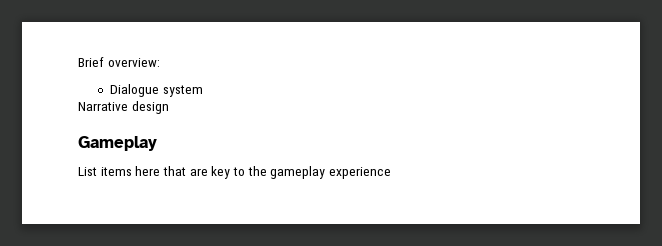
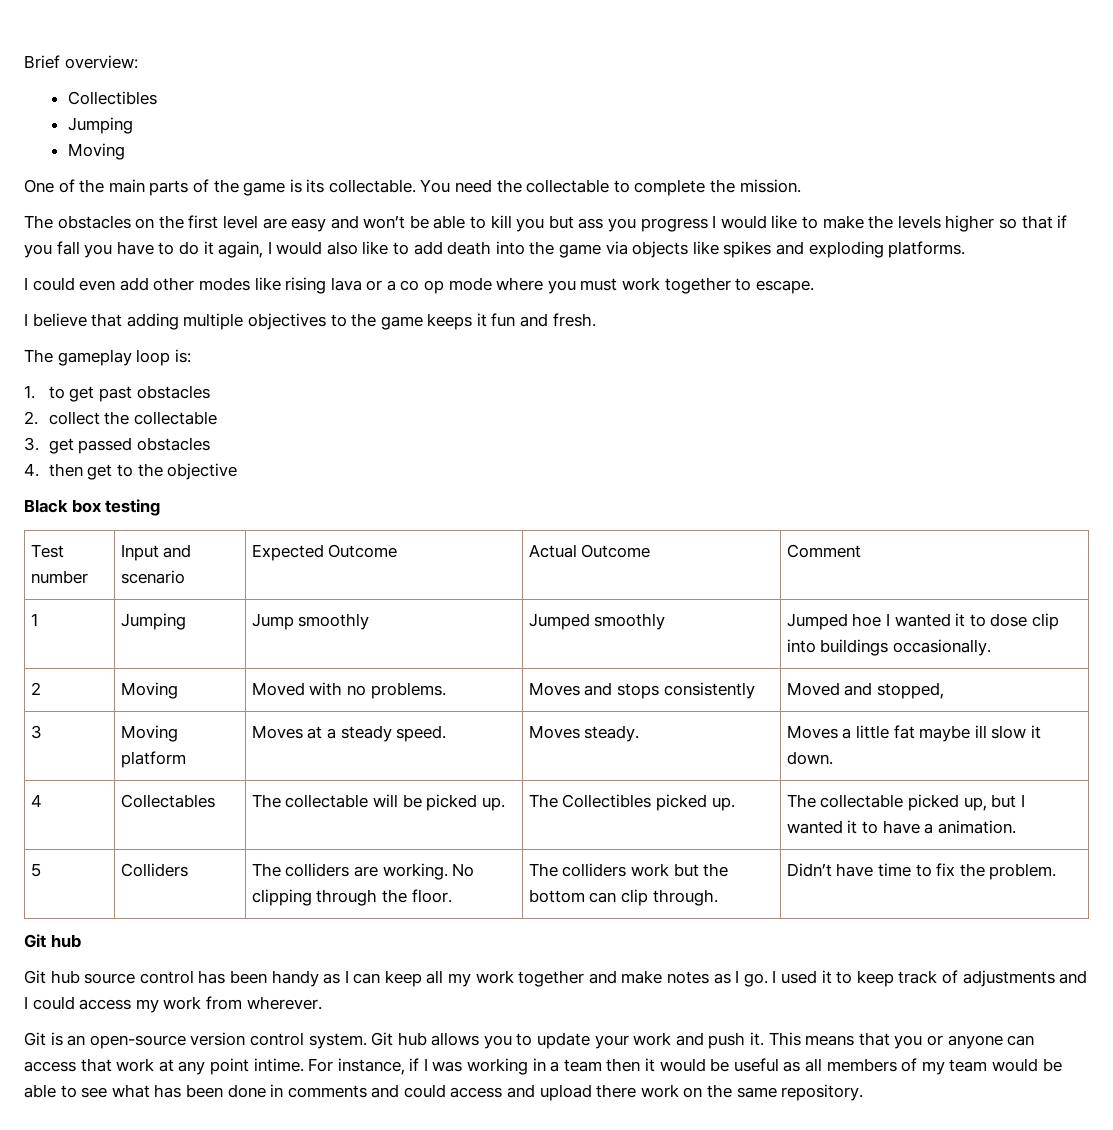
  Brief overview:
- Dialogue system
- Narrative design
- Gameplay
- List items here that are key to the gameplay experience
+ Collectibles
+ Jumping
+ Moving
+ One of the main parts of the game is its collectable. You need the collectable to complete the mission.
+ The obstacles on the first level are easy and won’t be able to kill you but ass you progress I would like to make the levels higher so that if you fall you have to do it again, I would also like to add death into the game via objects like spikes and exploding platforms.
+ I could even add other modes like rising lava or a co op mode where you must work together to escape.
+ I believe that adding multiple objectives to the game keeps it fun and fresh.
+ The gameplay loop is:
+ 1. to get past obstacles
+ 2. collect the collectable
+ 3. get passed obstacles
+ 4. then get to the objective
+ Black box testing
+ Test number | Input and scenario | Expected Outcome | Actual Outcome | Comment
+ 1 | Jumping | Jump smoothly | Jumped smoothly | Jumped hoe I wanted it to dose clip into buildings occasionally.
+ 2 | Moving | Moved with no problems. | Moves and stops consistently | Moved and stopped,
+ 3 | Moving platform | Moves at a steady speed. | Moves steady. | Moves a little fat maybe ill slow it down.
+ 4 | Collectables | The collectable will be picked up. | The Collectibles picked up. | The collectable picked up, but I wanted it to have a animation.
+ 5 | Colliders | The colliders are working. No clipping through the floor. | The colliders work but the bottom can clip through. | Didn’t have time to fix the problem.
+ Git hub
+ Git hub source control has been handy as I can keep all my work together and make notes as I go. I used it to keep track of adjustments and I could access my work from wherever.
+ Git is an open-source version control system. Git hub allows you to update your work and push it. This means that you or anyone can access that work at any point intime. For instance, if I was working in a team then it would be useful as all members of my team would be able to see what has been done in comments and could access and upload there work on the same repository.

